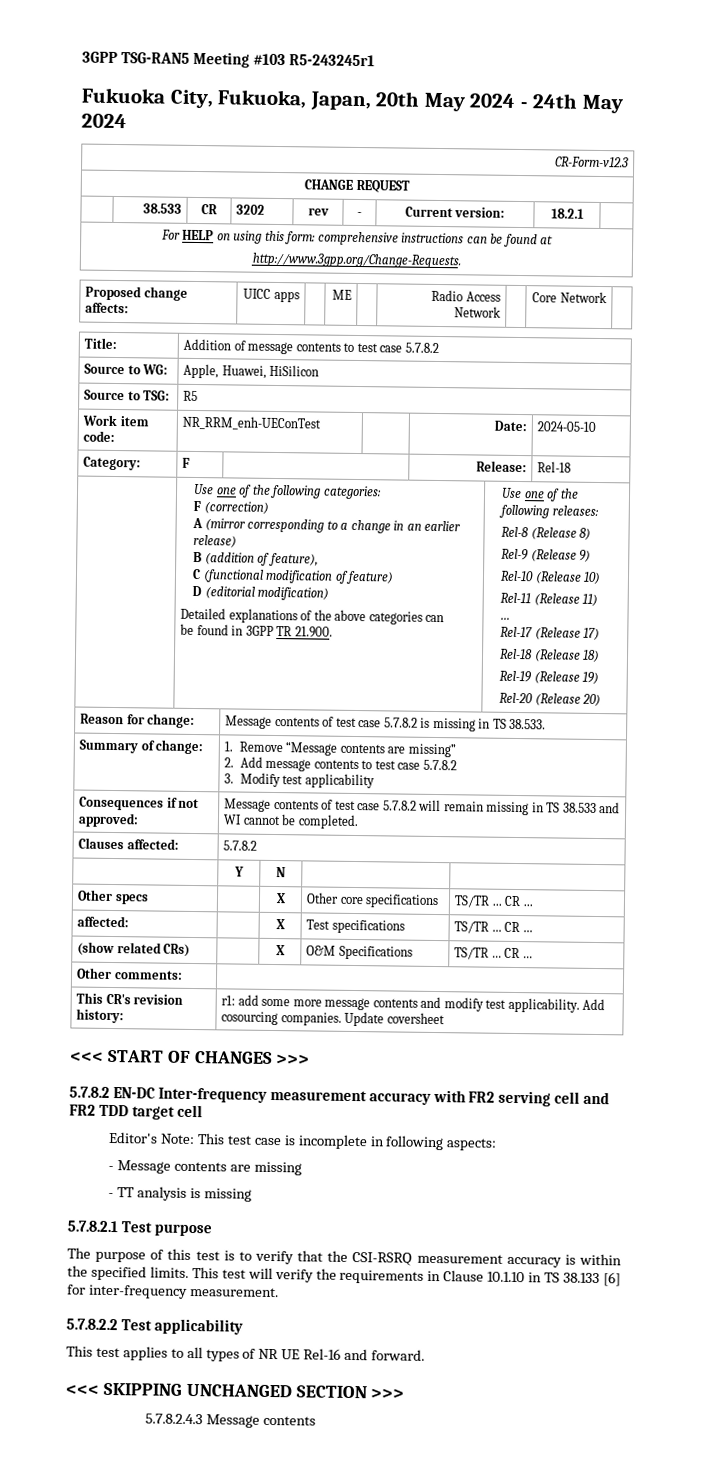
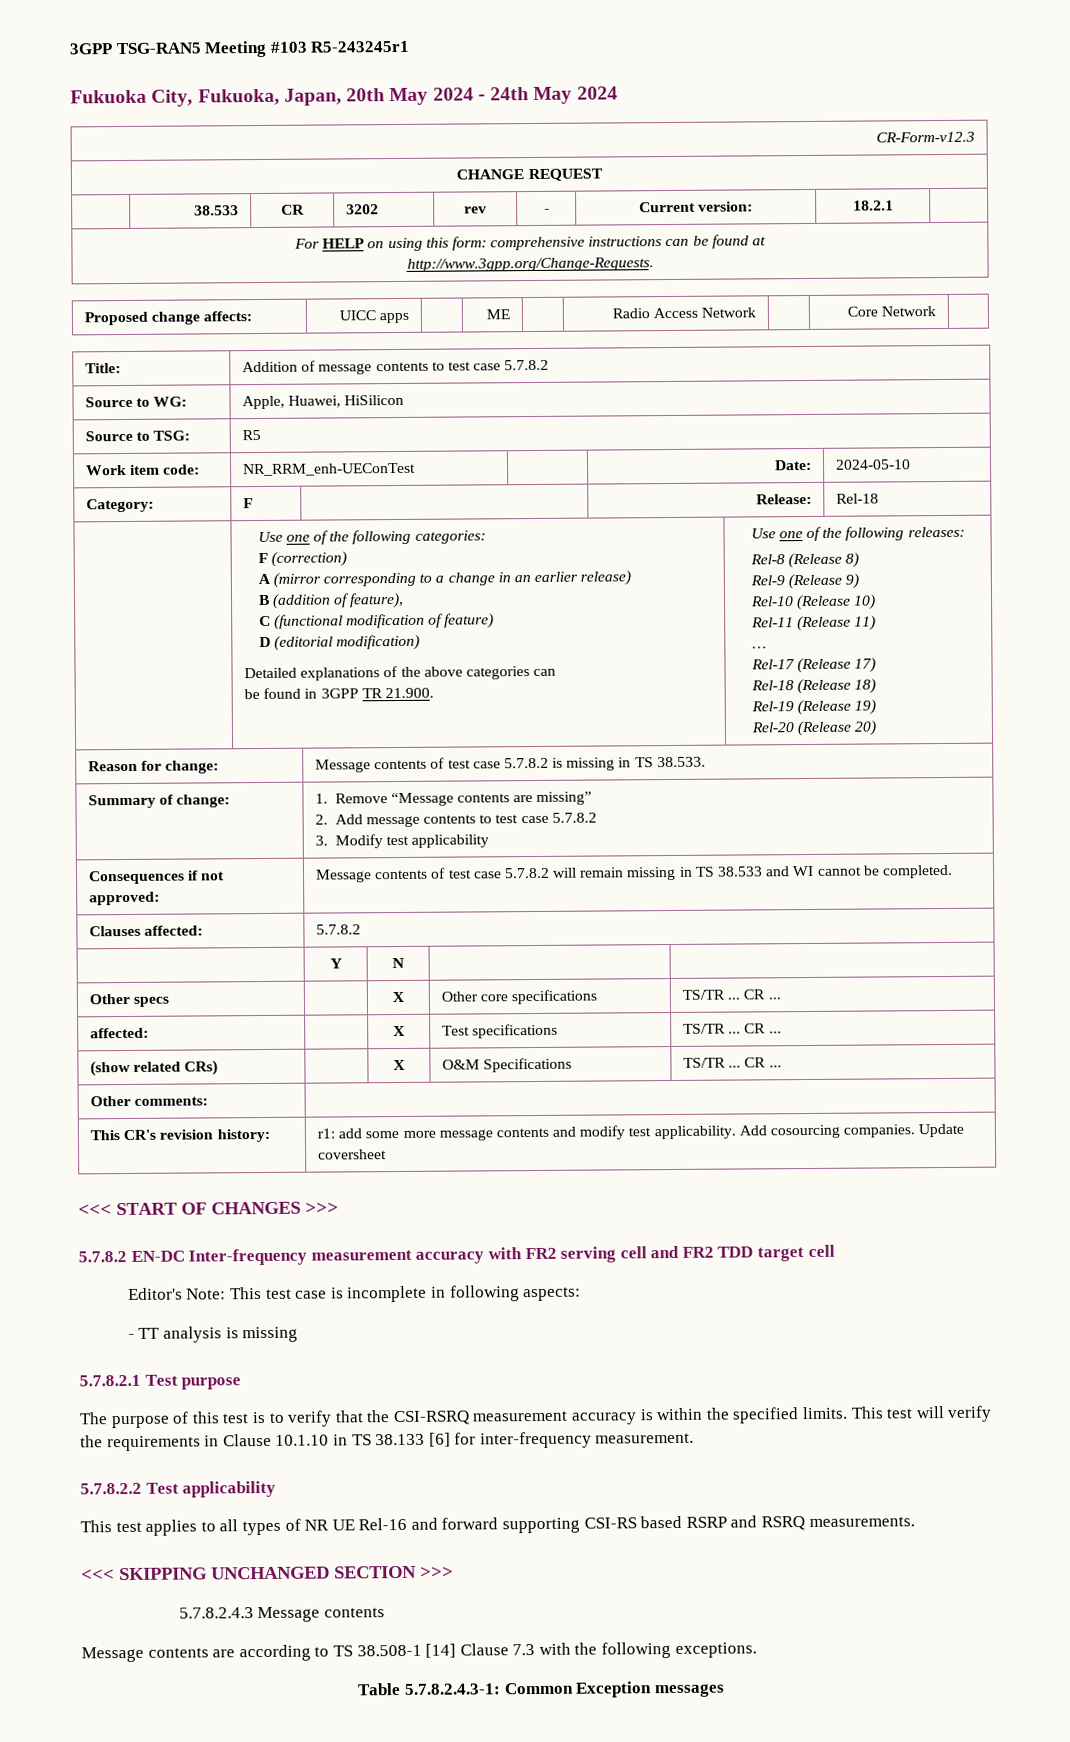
- - Message contents are missing
- This test applies to all types of NR UE Rel-16 and forward.
+ This test applies to all types of NR UE Rel-16 and forward supporting CSI-RS based RSRP and RSRQ measurements.
+ Message contents are according to TS 38.508-1 [14] Clause 7.3 with the following exceptions.
+ Table 5.7.8.2.4.3-1: Common Exception messages

